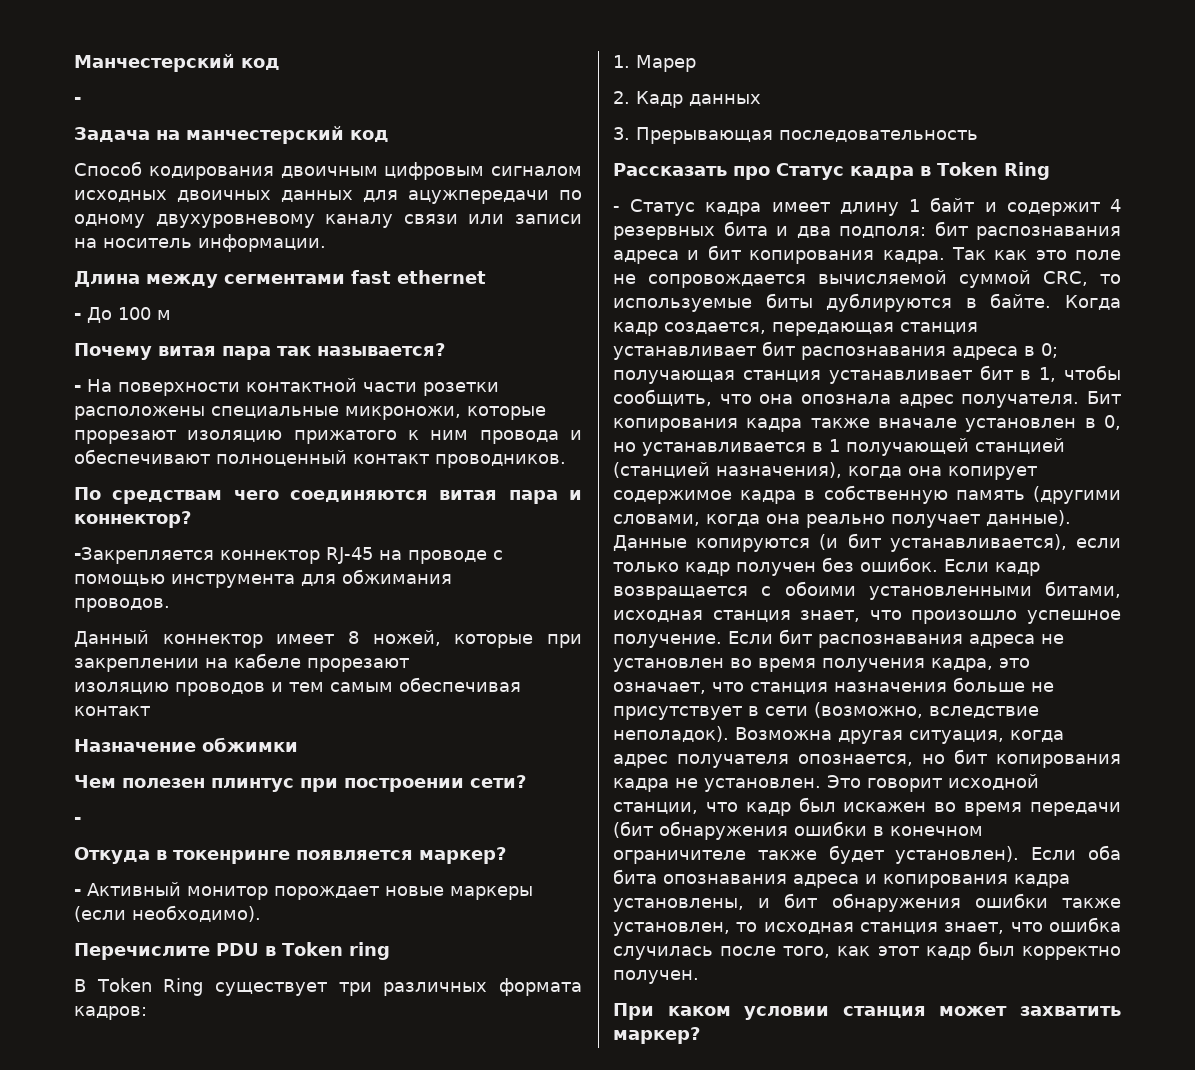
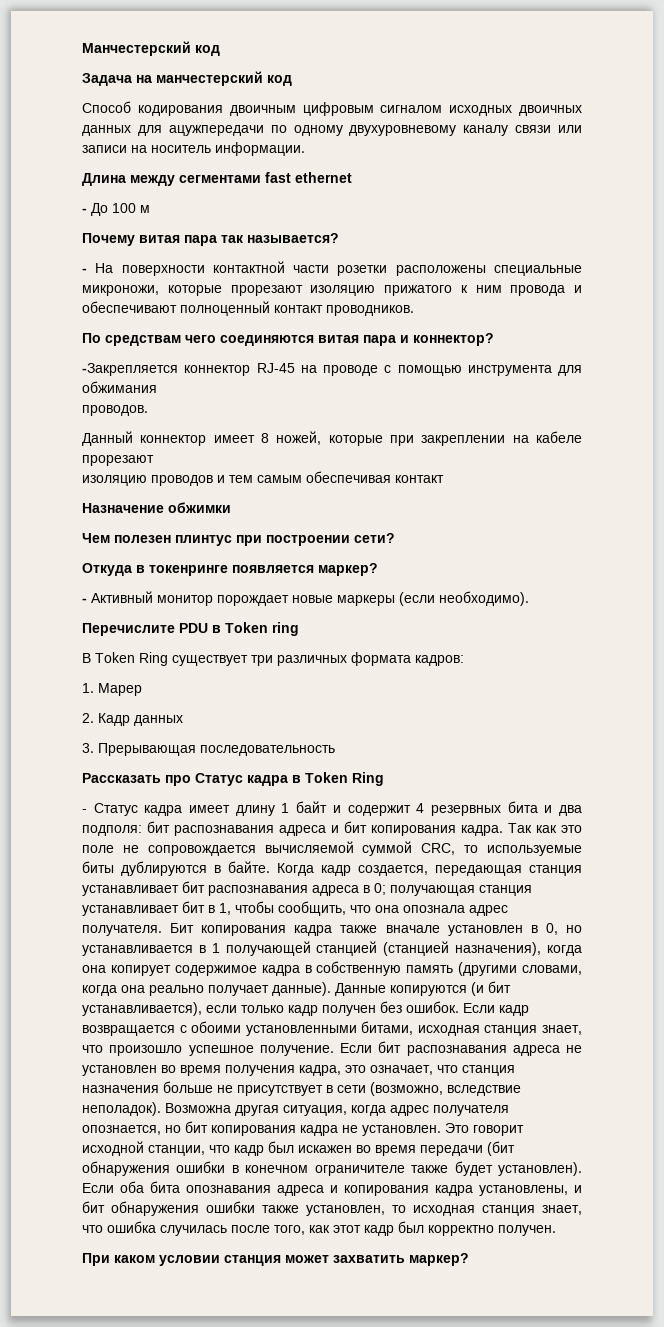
  Манчестерский код
- -
  Чем полезен плинтус при построении сети?
- -

